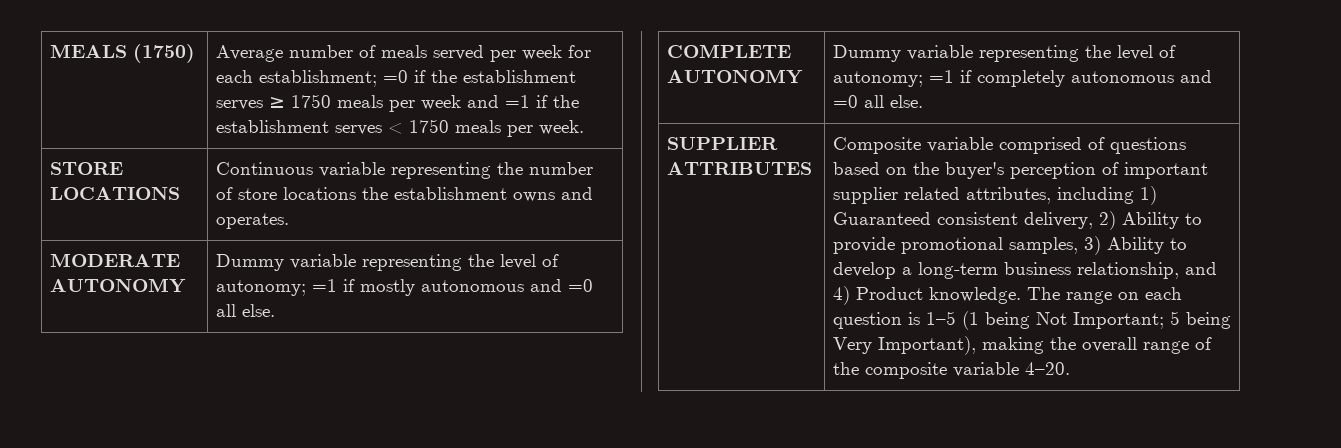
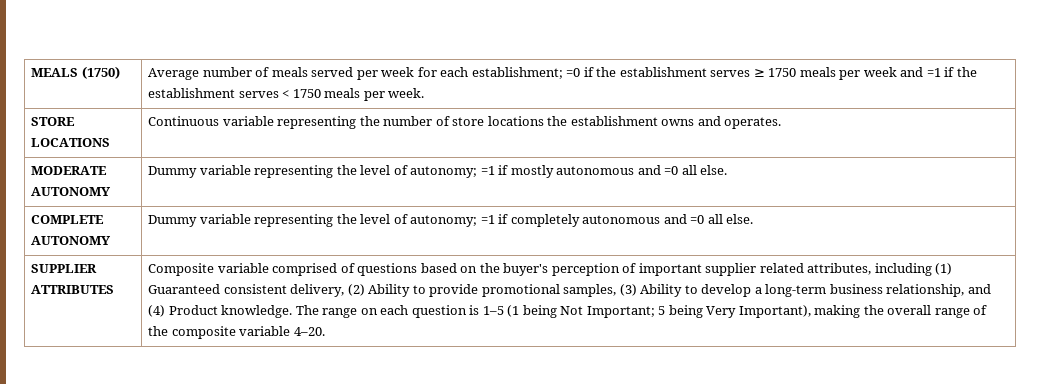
- Composite variable comprised of questions based on the buyer's perception of important supplier related attributes, including 1) Guaranteed consistent delivery, 2) Ability to provide promotional samples, 3) Ability to develop a long-term business relationship, and 4) Product knowledge.
+ Composite variable comprised of questions based on the buyer's perception of important supplier related attributes, including (1) Guaranteed consistent delivery, (2) Ability to provide promotional samples, (3) Ability to develop a long-term business relationship, and (4) Product knowledge.

